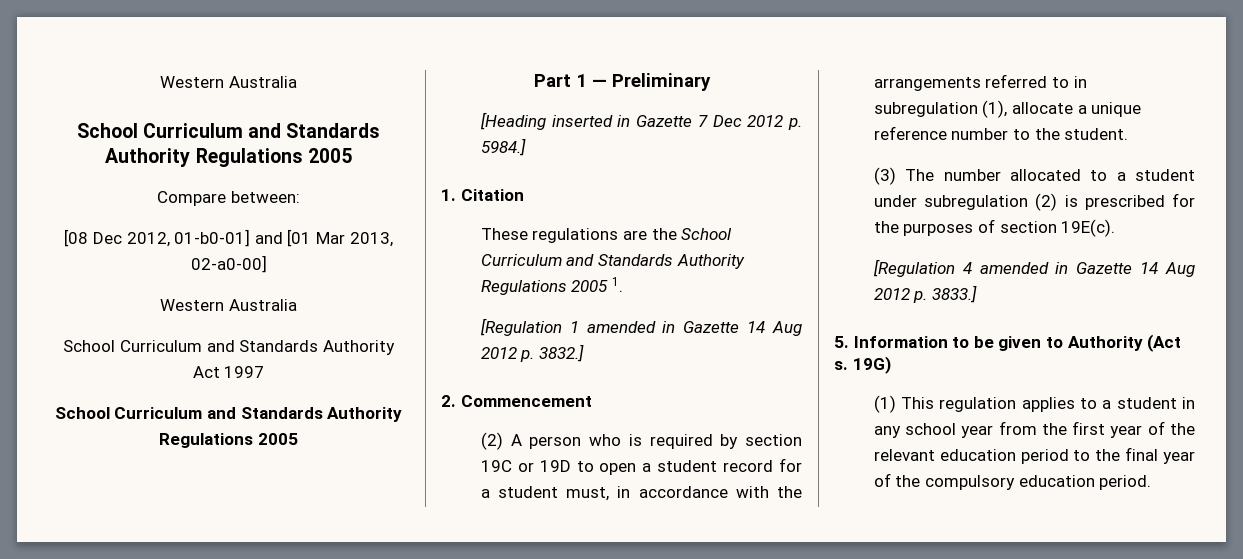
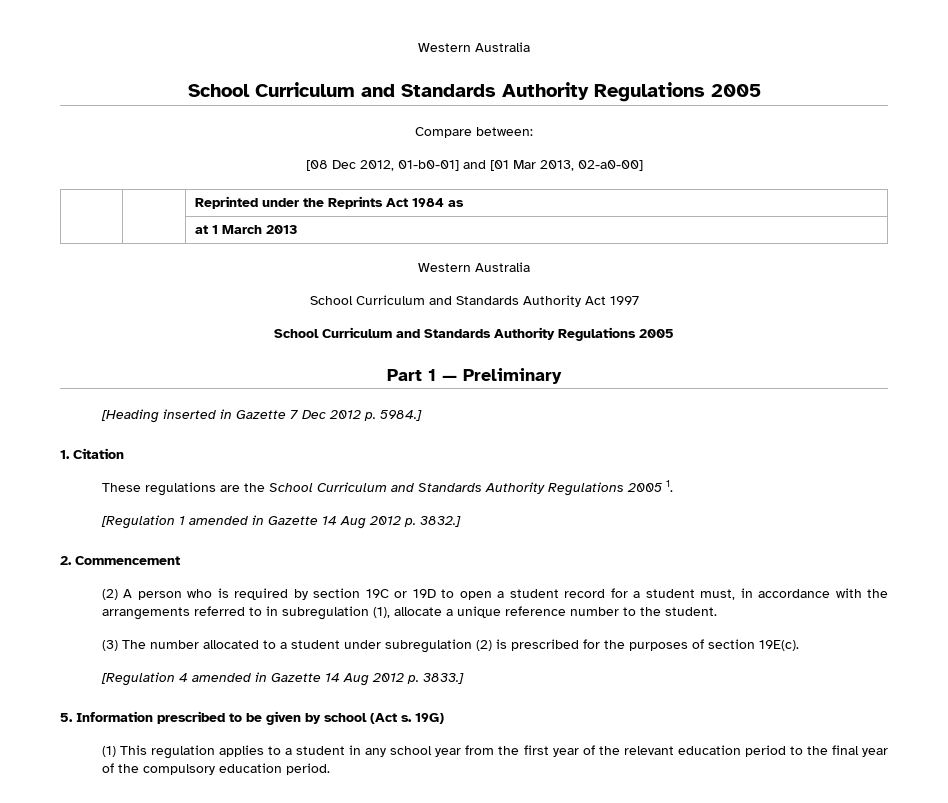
+ | | Reprinted under the Reprints Act 1984 as
+ | | at 1 March 2013
- 5. Information to be given to Authority (Act s.
+ 5. Information prescribed to be given by school (Act s.

